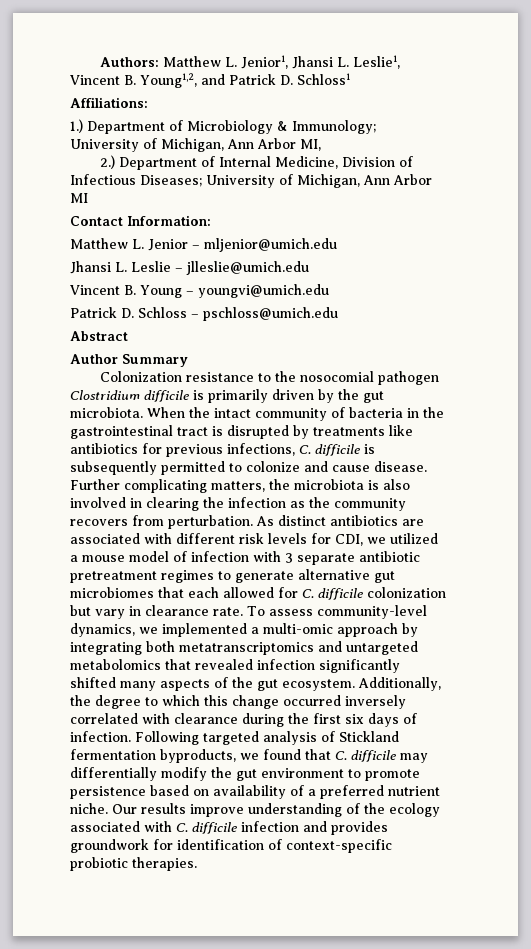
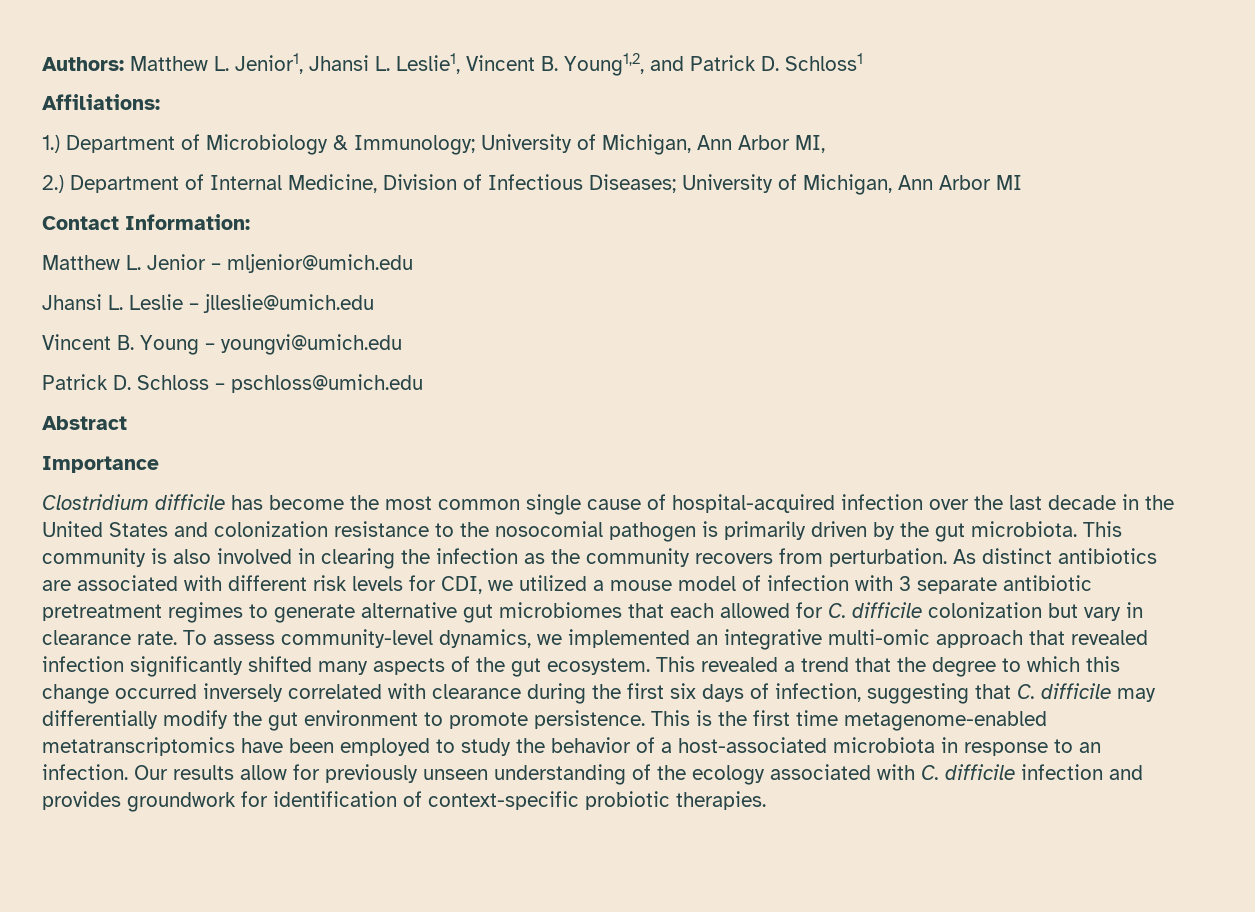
- Author Summary
- Colonization resistance to the nosocomial pathogen Clostridium difficile is primarily driven by the gut microbiota.
+ Importance
+ Clostridium difficile has become the most common single cause of hospital-acquired infection over the last decade in the United States and colonization resistance to the nosocomial pathogen is primarily driven by the gut microbiota.
- When the intact community of bacteria in the gastrointestinal tract is disrupted by treatments like antibiotics for previous infections, C. difficile is subsequently permitted to colonize and cause disease. Further complicating matters, the microbiota is also involved in clearing the infection as the community recovers from perturbation.
+ This community is also involved in clearing the infection as the community recovers from perturbation.
- To assess community-level dynamics, we implemented a multi-omic approach by integrating both metatranscriptomics and untargeted metabolomics that revealed infection significantly shifted many aspects of the gut ecosystem.
+ To assess community-level dynamics, we implemented an integrative multi-omic approach that revealed infection significantly shifted many aspects of the gut ecosystem.
- Additionally, the degree to which this change occurred inversely correlated with clearance during the first six days of infection. Following targeted analysis of Stickland fermentation byproducts, we found that C. difficile may differentially modify the gut environment to promote persistence based on availability of a preferred nutrient niche. Our results improve understanding of the ecology associated with C. difficile infection and provides groundwork for identification of context-specific probiotic therapies.
+ This revealed a trend that the degree to which this change occurred inversely correlated with clearance during the first six days of infection, suggesting that C. difficile may differentially modify the gut environment to promote persistence. This is the first time metagenome-enabled metatranscriptomics have been employed to study the behavior of a host-associated microbiota in response to an infection. Our results allow for previously unseen understanding of the ecology associated with C. difficile infection and provides groundwork for identification of context-specific probiotic therapies.

